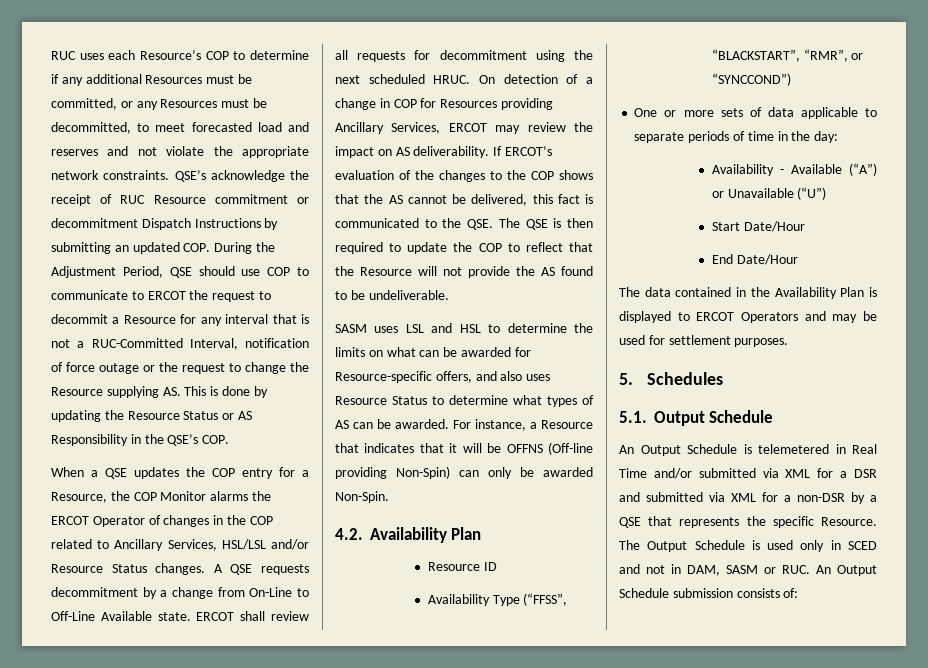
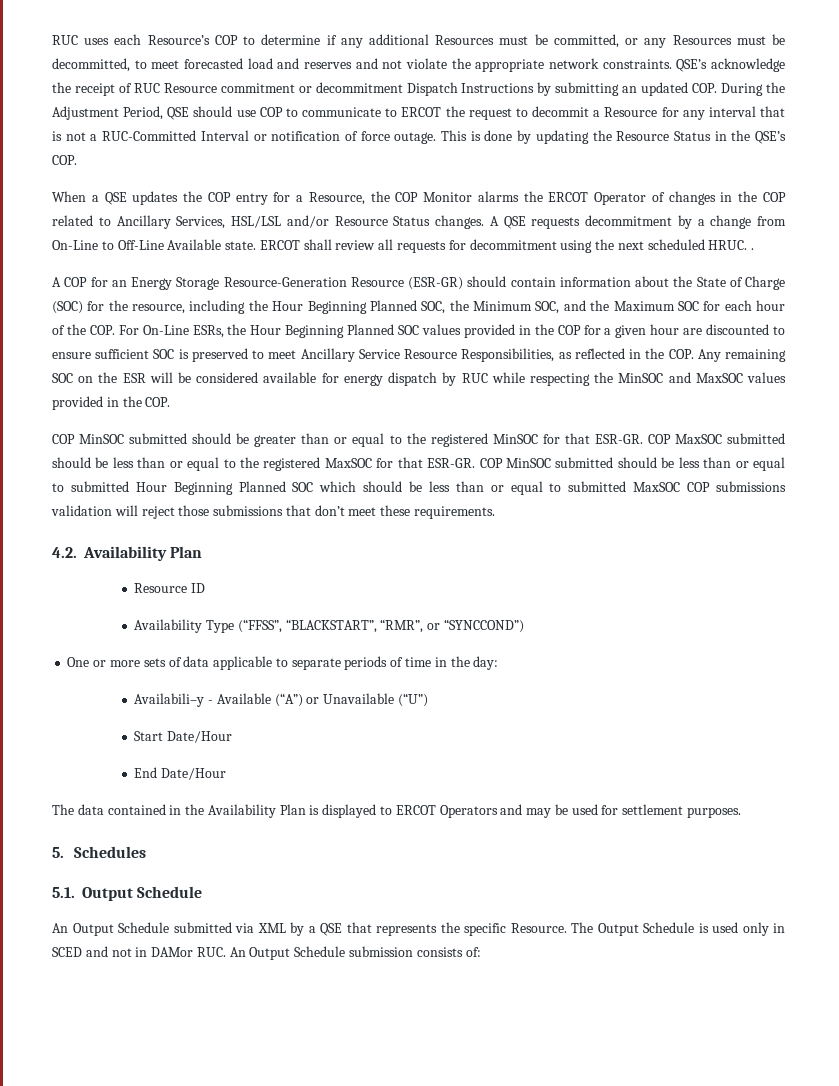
- QSE’s acknowledge the receipt of RUC Resource commitment or decommitment Dispatch Instructions by submitting an updated COP. During the Adjustment Period, QSE should use COP to communicate to ERCOT the request to decommit a Resource for any interval that is not a RUC-Committed Interval, notification of force outage or the request to change the Resource supplying AS. This is done by updating the Resource Status or AS Responsibility in the QSE’s COP.
+ QSE’s acknowledge the receipt of RUC Resource commitment or decommitment Dispatch Instructions by submitting an updated COP. During the Adjustment Period, QSE should use COP to communicate to ERCOT the request to decommit a Resource for any interval that is not a RUC-Committed Interval or notification of force outage. This is done by updating the Resource Status in the QSE’s COP.
- ERCOT shall review all requests for decommitment using the next scheduled HRUC. On detection of a change in COP for Resources providing Ancillary Services, ERCOT may review the impact on AS deliverability. If ERCOT’s evaluation of the changes to the COP shows that the AS cannot be delivered, this fact is communicated to the QSE. The QSE is then required to update the COP to reflect that the Resource will not provide the AS found to be undeliverable.
- SASM uses LSL and HSL to determine the limits on what can be awarded for Resource-specific offers, and also uses Resource Status to determine what types of AS can be awarded. For instance, a Resource that indicates that it will be OFFNS (Off-line providing Non-Spin) can only be awarded Non-Spin.
+ ERCOT shall review all requests for decommitment using the next scheduled HRUC. .
+ A COP for an Energy Storage Resource-Generation Resource (ESR-GR) should contain information about the State of Charge (SOC) for the resource, including the Hour Beginning Planned SOC, the Minimum SOC, and the Maximum SOC for each hour of the COP. For On-Line ESRs, the Hour Beginning Planned SOC values provided in the COP for a given hour are discounted to ensure sufficient SOC is preserved to meet Ancillary Service Resource Responsibilities, as reflected in the COP. Any remaining SOC on the ESR will be considered available for energy dispatch by RUC while respecting the MinSOC and MaxSOC values provided in the COP.
+ COP MinSOC submitted should be greater than or equal to the registered MinSOC for that ESR-GR. COP MaxSOC submitted should be less than or equal to the registered MaxSOC for that ESR-GR. COP MinSOC submitted should be less than or equal to submitted Hour Beginning Planned SOC which should be less than or equal to submitted MaxSOC COP submissions validation will reject those submissions that don’t meet these requirements.
- Availability - Available (“A”) or Unavailable (“U”)
+ Availabili–y - Available (“A”) or Unavailable (“U”)
- An Output Schedule is telemetered in Real Time and/or submitted via XML for a DSR and submitted via XML for a non-DSR by a QSE that represents the specific Resource.
+ An Output Schedule submitted via XML by a QSE that represents the specific Resource.
- The Output Schedule is used only in SCED and not in DAM, SASM or RUC. An Output Schedule submission consists of:
+ The Output Schedule is used only in SCED and not in DAMor RUC. An Output Schedule submission consists of:

